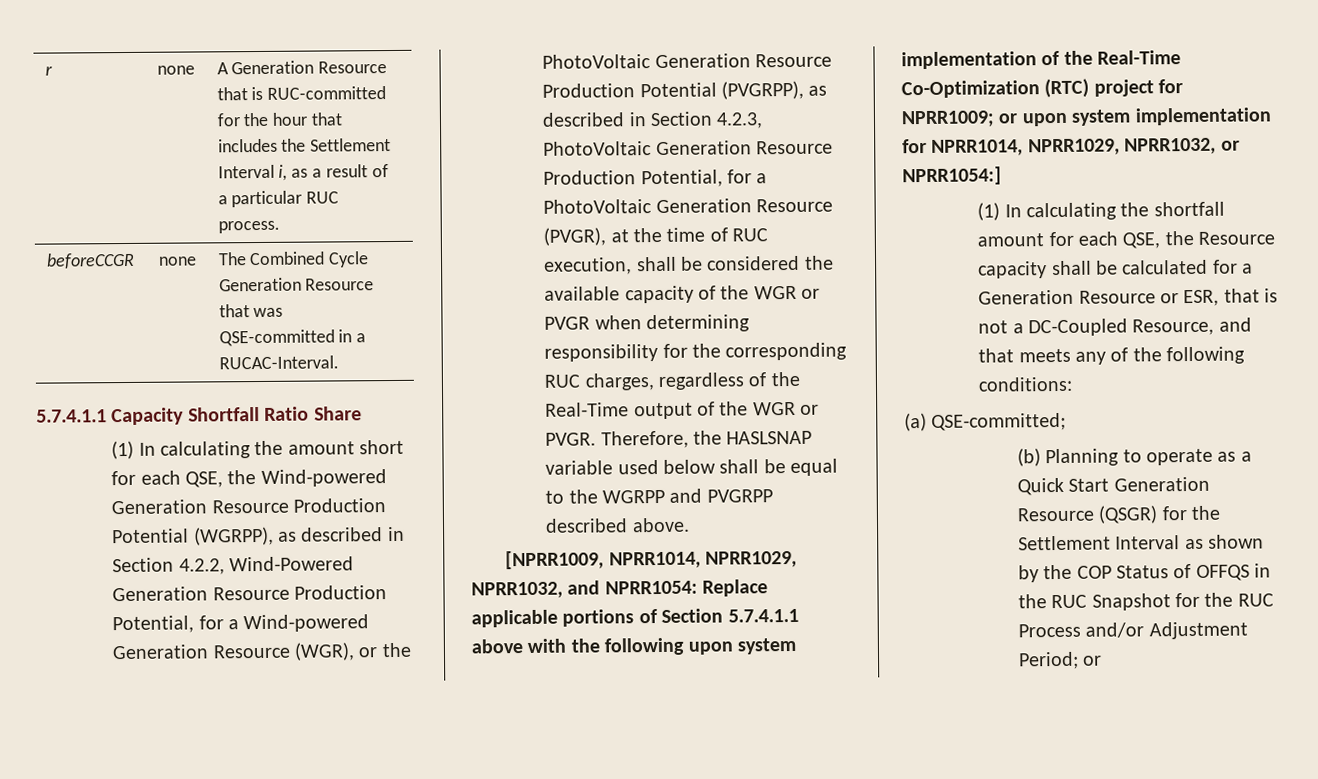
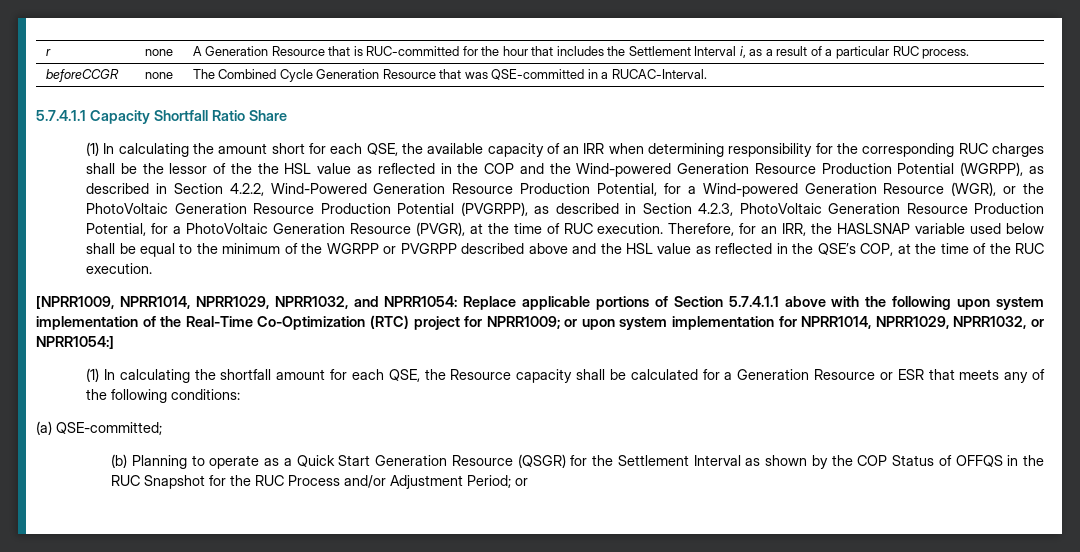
- (1) In calculating the amount short for each QSE, the Wind-powered Generation Resource Production Potential (WGRPP), as described in Section 4.2.2, Wind-Powered Generation Resource Production Potential, for a Wind-powered Generation Resource (WGR), or the PhotoVoltaic Generation Resource Production Potential (PVGRPP), as described in Section 4.2.3, PhotoVoltaic Generation Resource Production Potential, for a PhotoVoltaic Generation Resource (PVGR), at the time of RUC execution, shall be considered the available capacity of the WGR or PVGR when determining responsibility for the corresponding RUC charges, regardless of the Real-Time output of the WGR or PVGR. Therefore, the HASLSNAP variable used below shall be equal to the WGRPP and PVGRPP described above.
+ (1) In calculating the amount short for each QSE, the available capacity of an IRR when determining responsibility for the corresponding RUC charges shall be the lessor of the the HSL value as reflected in the COP and the Wind-powered Generation Resource Production Potential (WGRPP), as described in Section 4.2.2, Wind-Powered Generation Resource Production Potential, for a Wind-powered Generation Resource (WGR), or the PhotoVoltaic Generation Resource Production Potential (PVGRPP), as described in Section 4.2.3, PhotoVoltaic Generation Resource Production Potential, for a PhotoVoltaic Generation Resource (PVGR), at the time of RUC execution. Therefore, for an IRR, the HASLSNAP variable used below shall be equal to the minimum of the WGRPP or PVGRPP described above and the HSL value as reflected in the QSE’s COP, at the time of the RUC execution.
- (1) In calculating the shortfall amount for each QSE, the Resource capacity shall be calculated for a Generation Resource or ESR, that is not a DC-Coupled Resource, and that meets any of the following conditions:
+ (1) In calculating the shortfall amount for each QSE, the Resource capacity shall be calculated for a Generation Resource or ESR that meets any of the following conditions:

